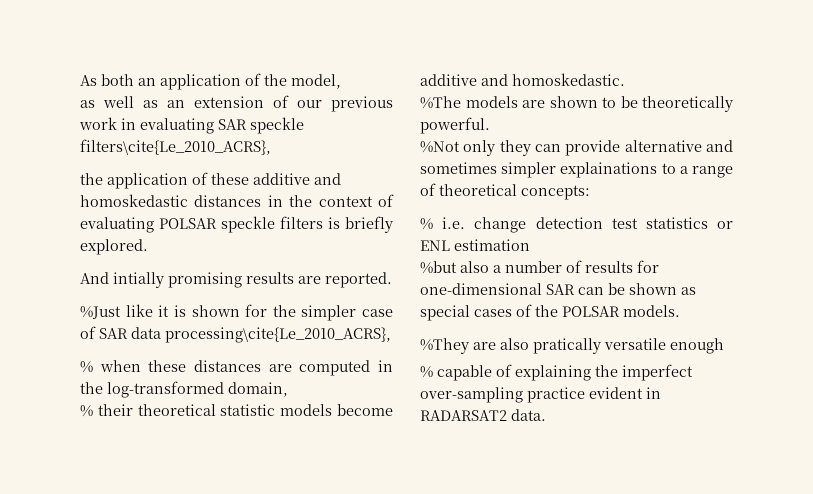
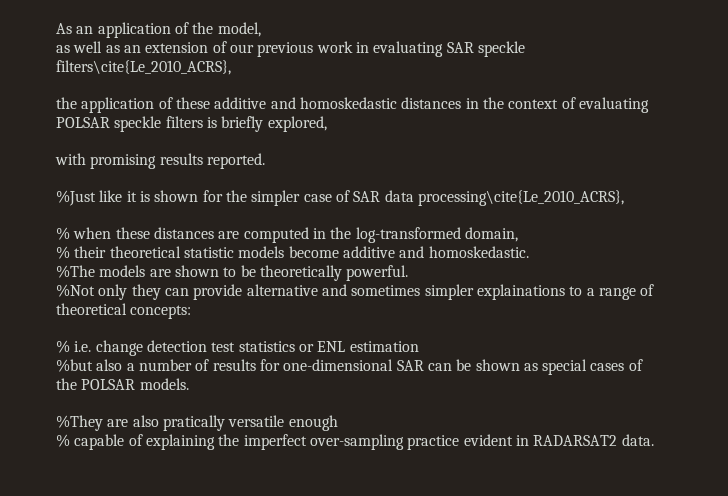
- As both an application of the model,
+ As an application of the model,
- the application of these additive and homoskedastic distances in the context of evaluating POLSAR speckle filters is briefly explored.
- And intially promising results are reported.
+ the application of these additive and homoskedastic distances in the context of evaluating POLSAR speckle filters is briefly explored,
+ with promising results reported.

